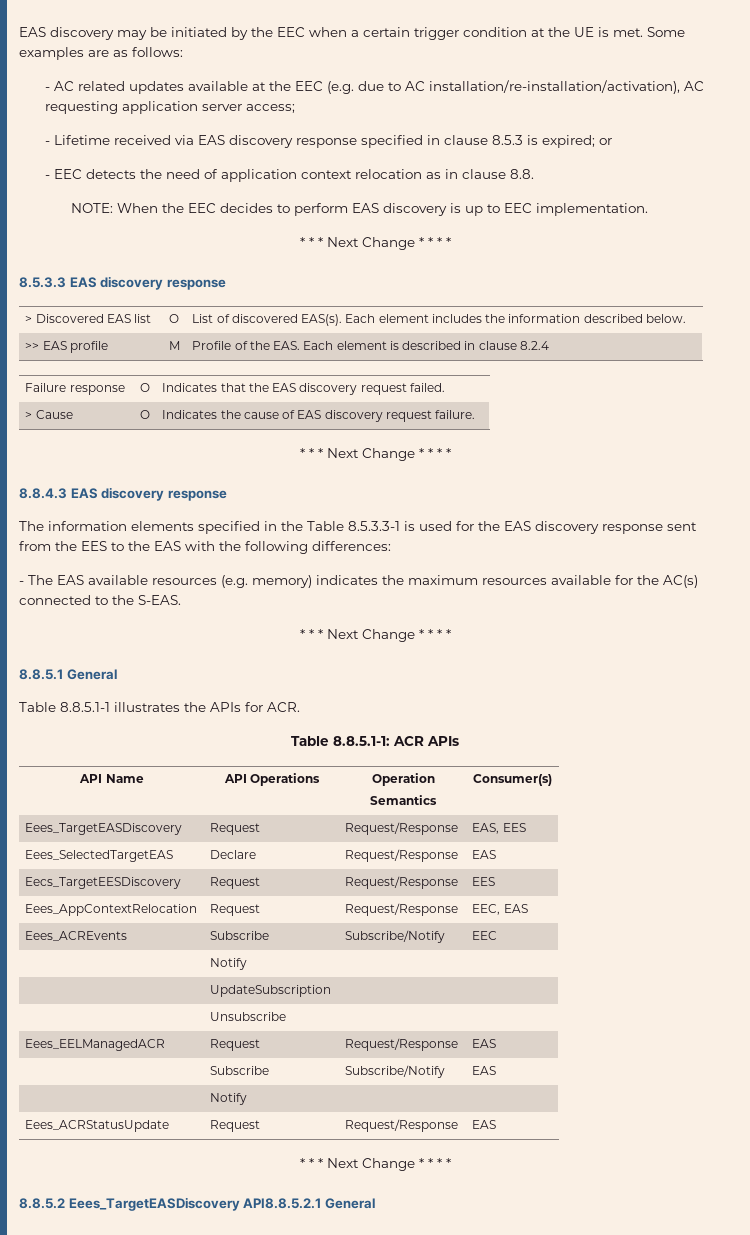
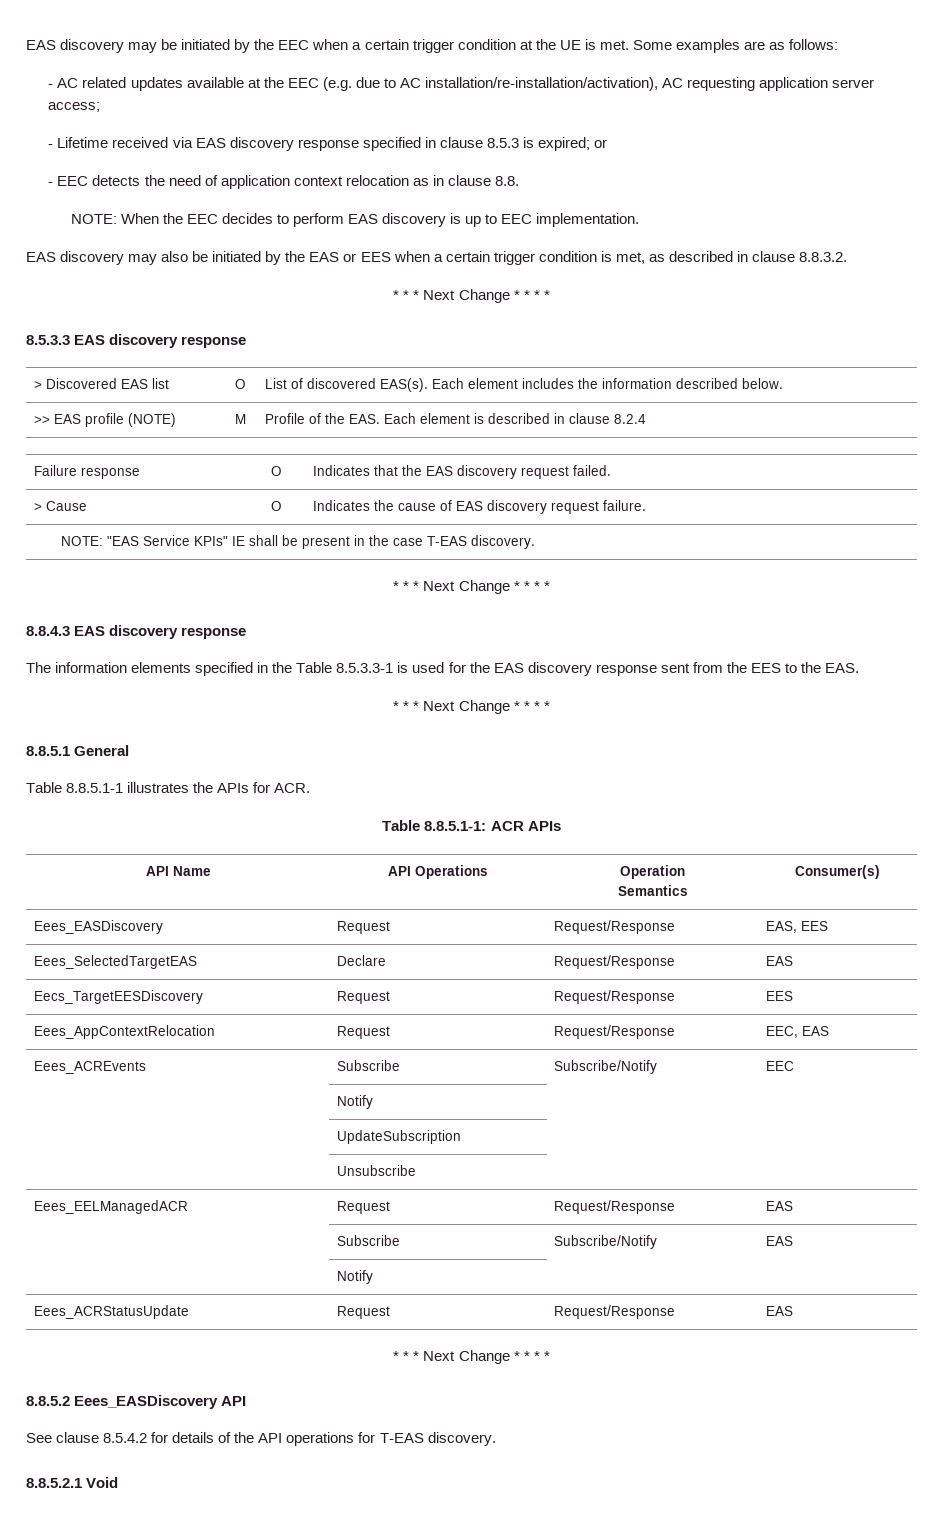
+ EAS discovery may also be initiated by the EAS or EES when a certain trigger condition is met, as described in clause 8.8.3.2.
- >> EAS profile | M | Profile of the EAS. Each element is described in clause 8.2.4
+ >> EAS profile (NOTE) | M | Profile of the EAS. Each element is described in clause 8.2.4
+ NOTE: "EAS Service KPIs" IE shall be present in the case T-EAS discovery.
- The information elements specified in the Table 8.5.3.3-1 is used for the EAS discovery response sent from the EES to the EAS with the following differences:
- - The EAS available resources (e.g. memory) indicates the maximum resources available for the AC(s) connected to the S-EAS.
+ The information elements specified in the Table 8.5.3.3-1 is used for the EAS discovery response sent from the EES to the EAS.
- Eees_TargetEASDiscovery | Request | Request/Response | EAS, EES
+ Eees_EASDiscovery | Request | Request/Response | EAS, EES
- 8.8.5.2 Eees_TargetEASDiscovery API8.8.5.2.1 General
+ 8.8.5.2 Eees_EASDiscovery API
+ See clause 8.5.4.2 for details of the API operations for T-EAS discovery.
+ 8.8.5.2.1 Void

